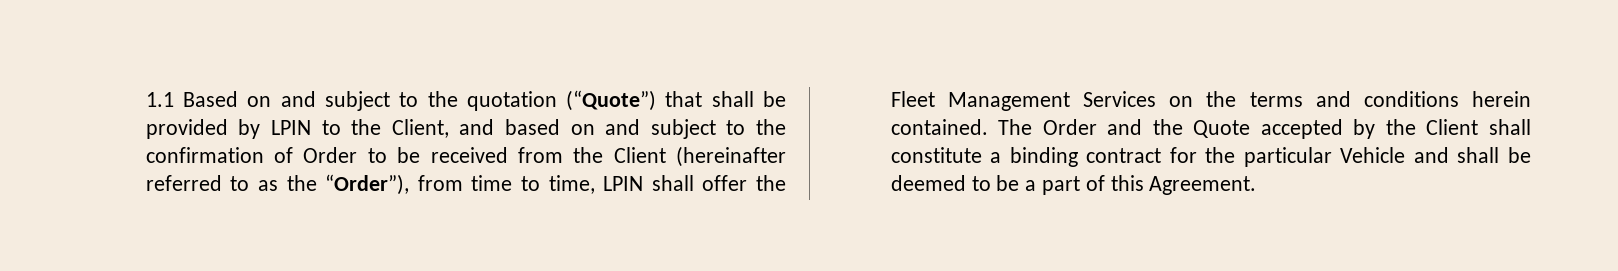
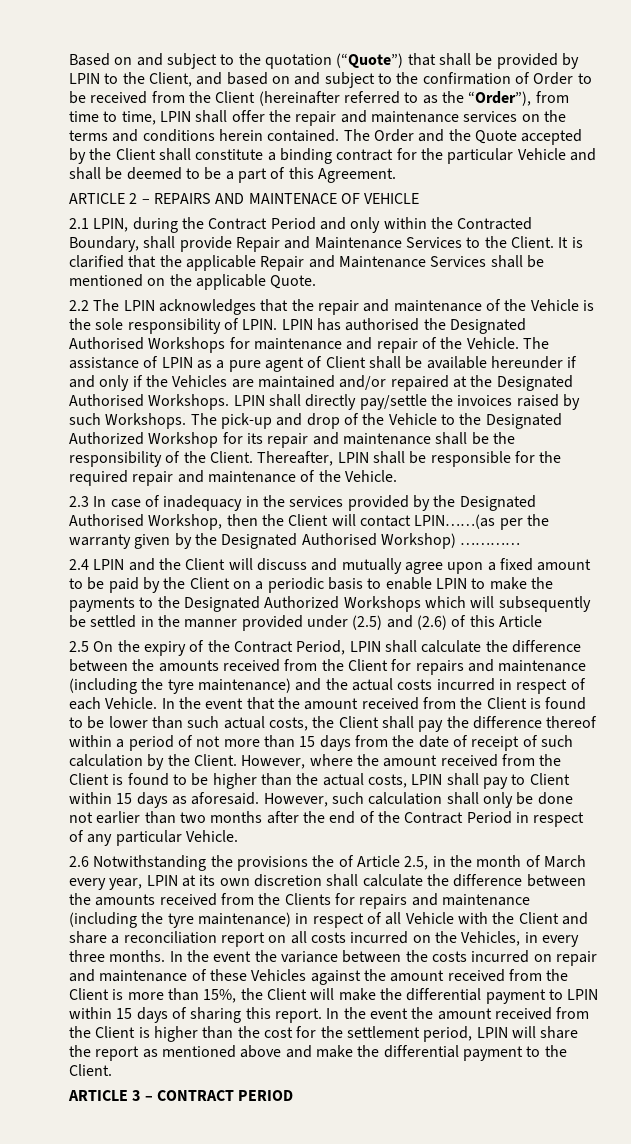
- 1.1 Based on and subject to the quotation (“Quote”) that shall be provided by LPIN to the Client, and based on and subject to the confirmation of Order to be received from the Client (hereinafter referred to as the “Order”), from time to time, LPIN shall offer the Fleet Management Services on the terms and conditions herein contained.
+ Based on and subject to the quotation (“Quote”) that shall be provided by LPIN to the Client, and based on and subject to the confirmation of Order to be received from the Client (hereinafter referred to as the “Order”), from time to time, LPIN shall offer the repair and maintenance services on the terms and conditions herein contained.
+ ARTICLE 2 – REPAIRS AND MAINTENACE OF VEHICLE
+ 2.1 LPIN, during the Contract Period and only within the Contracted Boundary, shall provide Repair and Maintenance Services to the Client. It is clarified that the applicable Repair and Maintenance Services shall be mentioned on the applicable Quote.
+ 2.2 The LPIN acknowledges that the repair and maintenance of the Vehicle is the sole responsibility of LPIN. LPIN has authorised the Designated Authorised Workshops for maintenance and repair of the Vehicle. The assistance of LPIN as a pure agent of Client shall be available hereunder if and only if the Vehicles are maintained and/or repaired at the Designated Authorised Workshops. LPIN shall directly pay/settle the invoices raised by such Workshops. The pick-up and drop of the Vehicle to the Designated Authorized Workshop for its repair and maintenance shall be the responsibility of the Client. Thereafter, LPIN shall be responsible for the required repair and maintenance of the Vehicle.
+ 2.3 In case of inadequacy in the services provided by the Designated Authorised Workshop, then the Client will contact LPIN……(as per the warranty given by the Designated Authorised Workshop) …………
+ 2.4 LPIN and the Client will discuss and mutually agree upon a fixed amount to be paid by the Client on a periodic basis to enable LPIN to make the payments to the Designated Authorized Workshops which will subsequently be settled in the manner provided under (2.5) and (2.6) of this Article
+ 2.5 On the expiry of the Contract Period, LPIN shall calculate the difference between the amounts received from the Client for repairs and maintenance (including the tyre maintenance) and the actual costs incurred in respect of each Vehicle. In the event that the amount received from the Client is found to be lower than such actual costs, the Client shall pay the difference thereof within a period of not more than 15 days from the date of receipt of such calculation by the Client. However, where the amount received from the Client is found to be higher than the actual costs, LPIN shall pay to Client within 15 days as aforesaid. However, such calculation shall only be done not earlier than two months after the end of the Contract Period in respect of any particular Vehicle.
+ 2.6 Notwithstanding the provisions the of Article 2.5, in the month of March every year, LPIN at its own discretion shall calculate the difference between the amounts received from the Clients for repairs and maintenance (including the tyre maintenance) in respect of all Vehicle with the Client and share a reconciliation report on all costs incurred on the Vehicles, in every three months. In the event the variance between the costs incurred on repair and maintenance of these Vehicles against the amount received from the Client is more than 15%, the Client will make the differential payment to LPIN within 15 days of sharing this report. In the event the amount received from the Client is higher than the cost for the settlement period, LPIN will share the report as mentioned above and make the differential payment to the Client.
+ ARTICLE 3 – CONTRACT PERIOD

